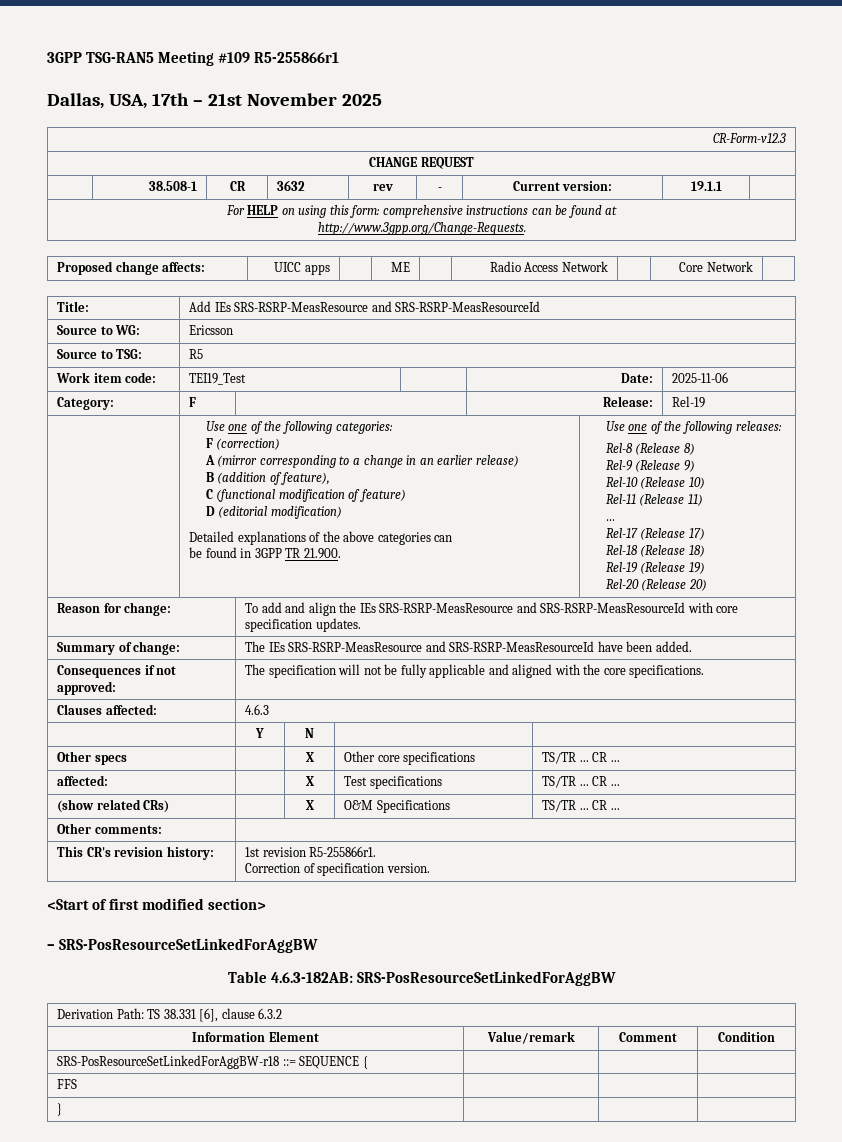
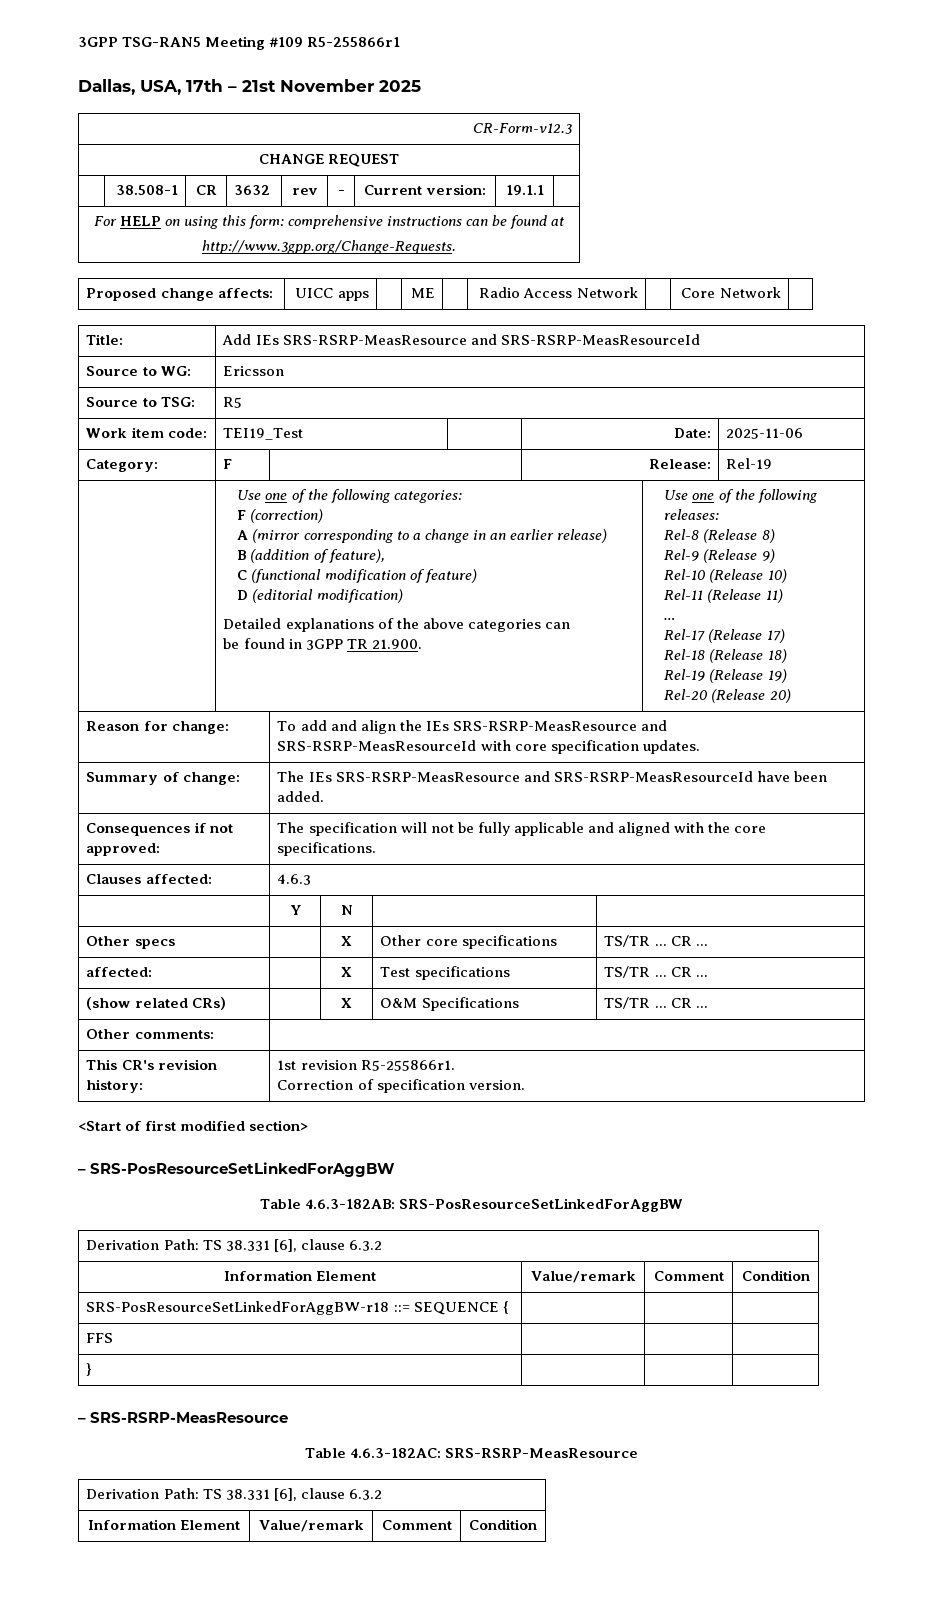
+ – SRS-RSRP-MeasResource
+ Table 4.6.3-182AC: SRS-RSRP-MeasResource
+ Derivation Path: TS 38.331 [6], clause 6.3.2
+ Information Element | Value/remark | Comment | Condition

